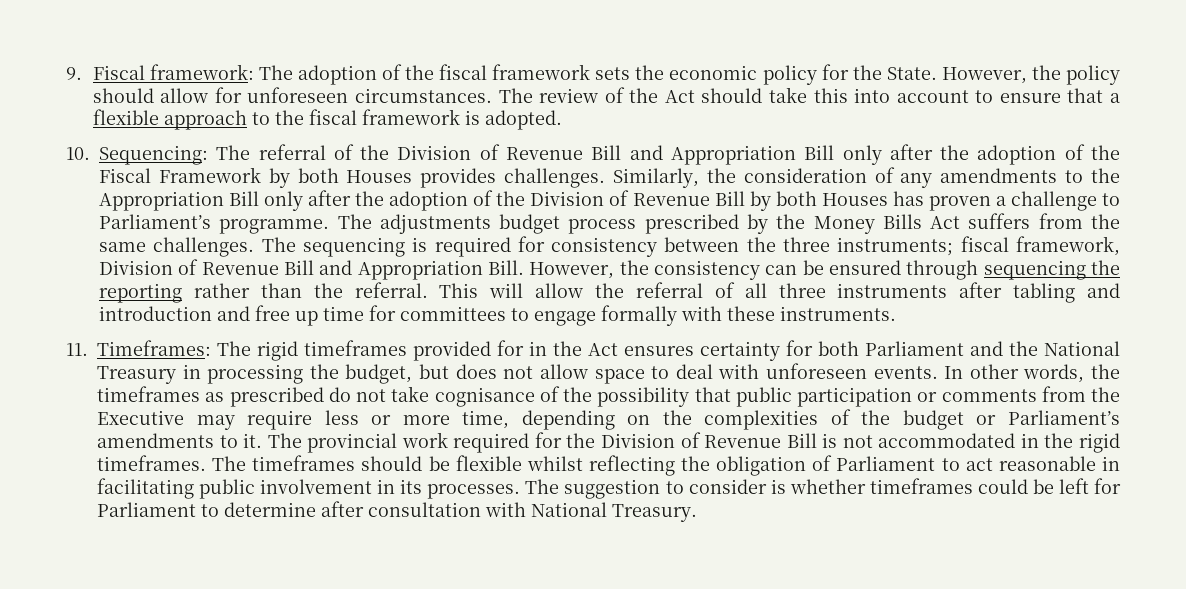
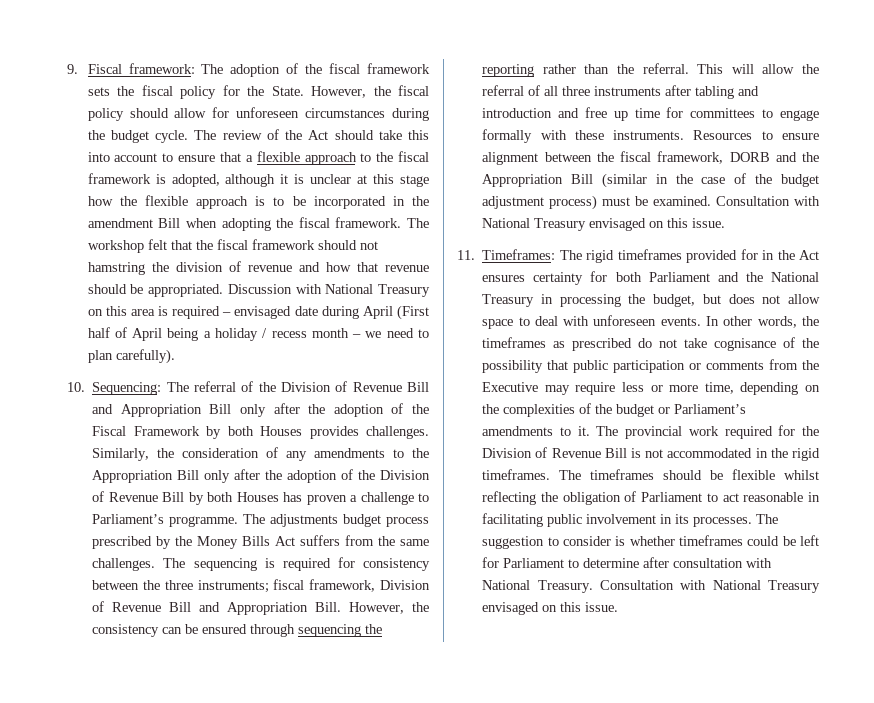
- 9. Fiscal framework: The adoption of the fiscal framework sets the economic policy for the State.
+ 9. Fiscal framework: The adoption of the fiscal framework sets the fiscal policy for the State.
- However, the policy should allow for unforeseen circumstances.
+ However, the fiscal policy should allow for unforeseen circumstances during the budget cycle.
- The review of the Act should take this into account to ensure that a flexible approach to the fiscal framework is adopted.
+ The review of the Act should take this into account to ensure that a flexible approach to the fiscal framework is adopted, although it is unclear at this stage how the flexible approach is to be incorporated in the amendment Bill when adopting the fiscal framework. The workshop felt that the fiscal framework should not hamstring the division of revenue and how that revenue should be appropriated. Discussion with National Treasury on this area is required – envisaged date during April (First half of April being a holiday / recess month – we need to plan carefully).
+ Resources to ensure alignment between the fiscal framework, DORB and the Appropriation Bill (similar in the case of the budget adjustment process) must be examined. Consultation with National Treasury envisaged on this issue.
- The suggestion to consider is whether timeframes could be left for Parliament to determine after consultation with National Treasury.
+ The suggestion to consider is whether timeframes could be left for Parliament to determine after consultation with National Treasury. Consultation with National Treasury envisaged on this issue.

